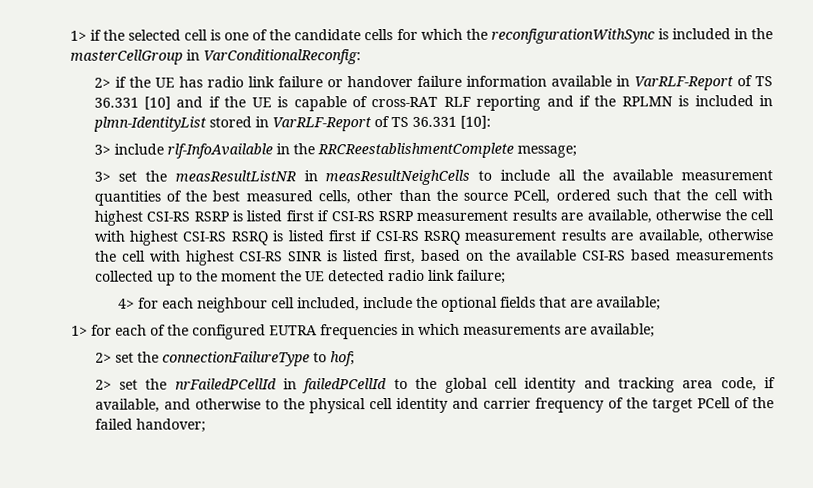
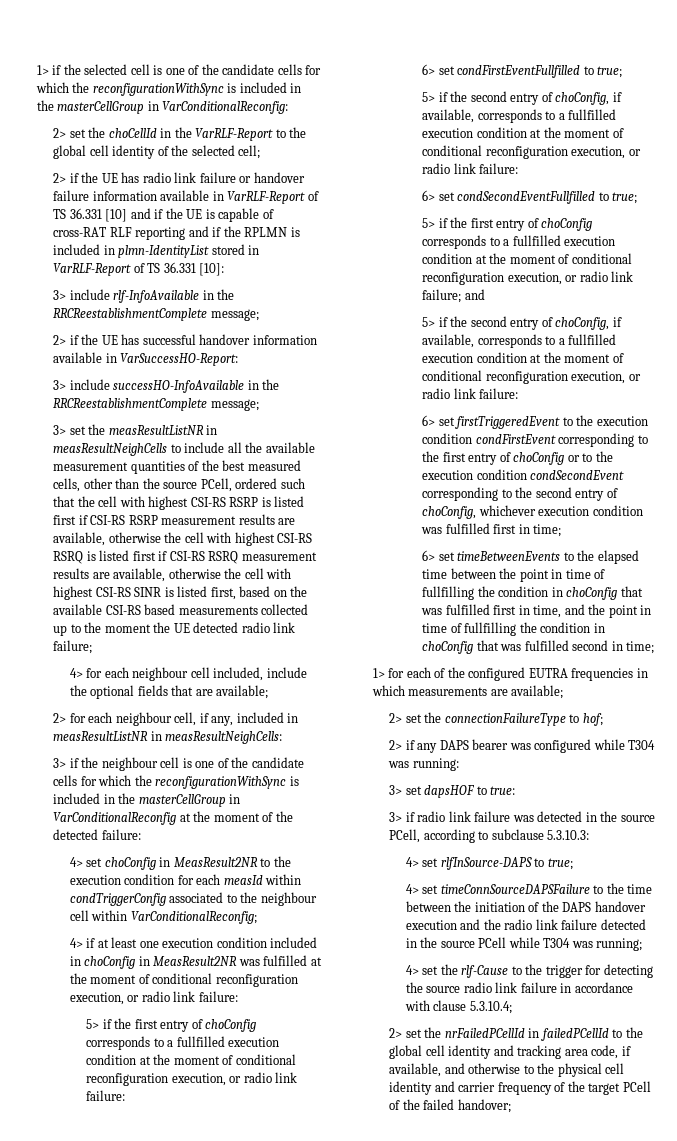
+ 2> set the choCellId in the VarRLF-Report to the global cell identity of the selected cell;
+ 2> if the UE has successful handover information available in VarSuccessHO-Report:
+ 3> include successHO-InfoAvailable in the RRCReestablishmentComplete message;
+ 2> for each neighbour cell, if any, included in measResultListNR in measResultNeighCells:
+ 3> if the neighbour cell is one of the candidate cells for which the reconfigurationWithSync is included in the masterCellGroup in VarConditionalReconfig at the moment of the detected failure:
+ 4> set choConfig in MeasResult2NR to the execution condition for each measId within condTriggerConfig associated to the neighbour cell within VarConditionalReconfig;
+ 4> if at least one execution condition included in choConfig in MeasResult2NR was fulfilled at the moment of conditional reconfiguration execution, or radio link failure:
+ 5> if the first entry of choConfig corresponds to a fullfilled execution condition at the moment of conditional reconfiguration execution, or radio link failure:
+ 6> set condFirstEventFullfilled to true;
+ 5> if the second entry of choConfig, if available, corresponds to a fullfilled execution condition at the moment of conditional reconfiguration execution, or radio link failure:
+ 6> set condSecondEventFullfilled to true;
+ 5> if the first entry of choConfig corresponds to a fullfilled execution condition at the moment of conditional reconfiguration execution, or radio link failure; and
+ 5> if the second entry of choConfig, if available, corresponds to a fullfilled execution condition at the moment of conditional reconfiguration execution, or radio link failure:
+ 6> set firstTriggeredEvent to the execution condition condFirstEvent corresponding to the first entry of choConfig or to the execution condition condSecondEvent corresponding to the second entry of choConfig, whichever execution condition was fulfilled first in time;
+ 6> set timeBetweenEvents to the elapsed time between the point in time of fullfilling the condition in choConfig that was fulfilled first in time, and the point in time of fullfilling the condition in choConfig that was fulfilled second in time;
+ 2> if any DAPS bearer was configured while T304 was running:
+ 3> set dapsHOF to true:
+ 3> if radio link failure was detected in the source PCell, according to subclause 5.3.10.3:
+ 4> set rlfInSource-DAPS to true;
+ 4> set timeConnSourceDAPSFailure to the time between the initiation of the DAPS handover execution and the radio link failure detected in the source PCell while T304 was running;
+ 4> set the rlf-Cause to the trigger for detecting the source radio link failure in accordance with clause 5.3.10.4;

